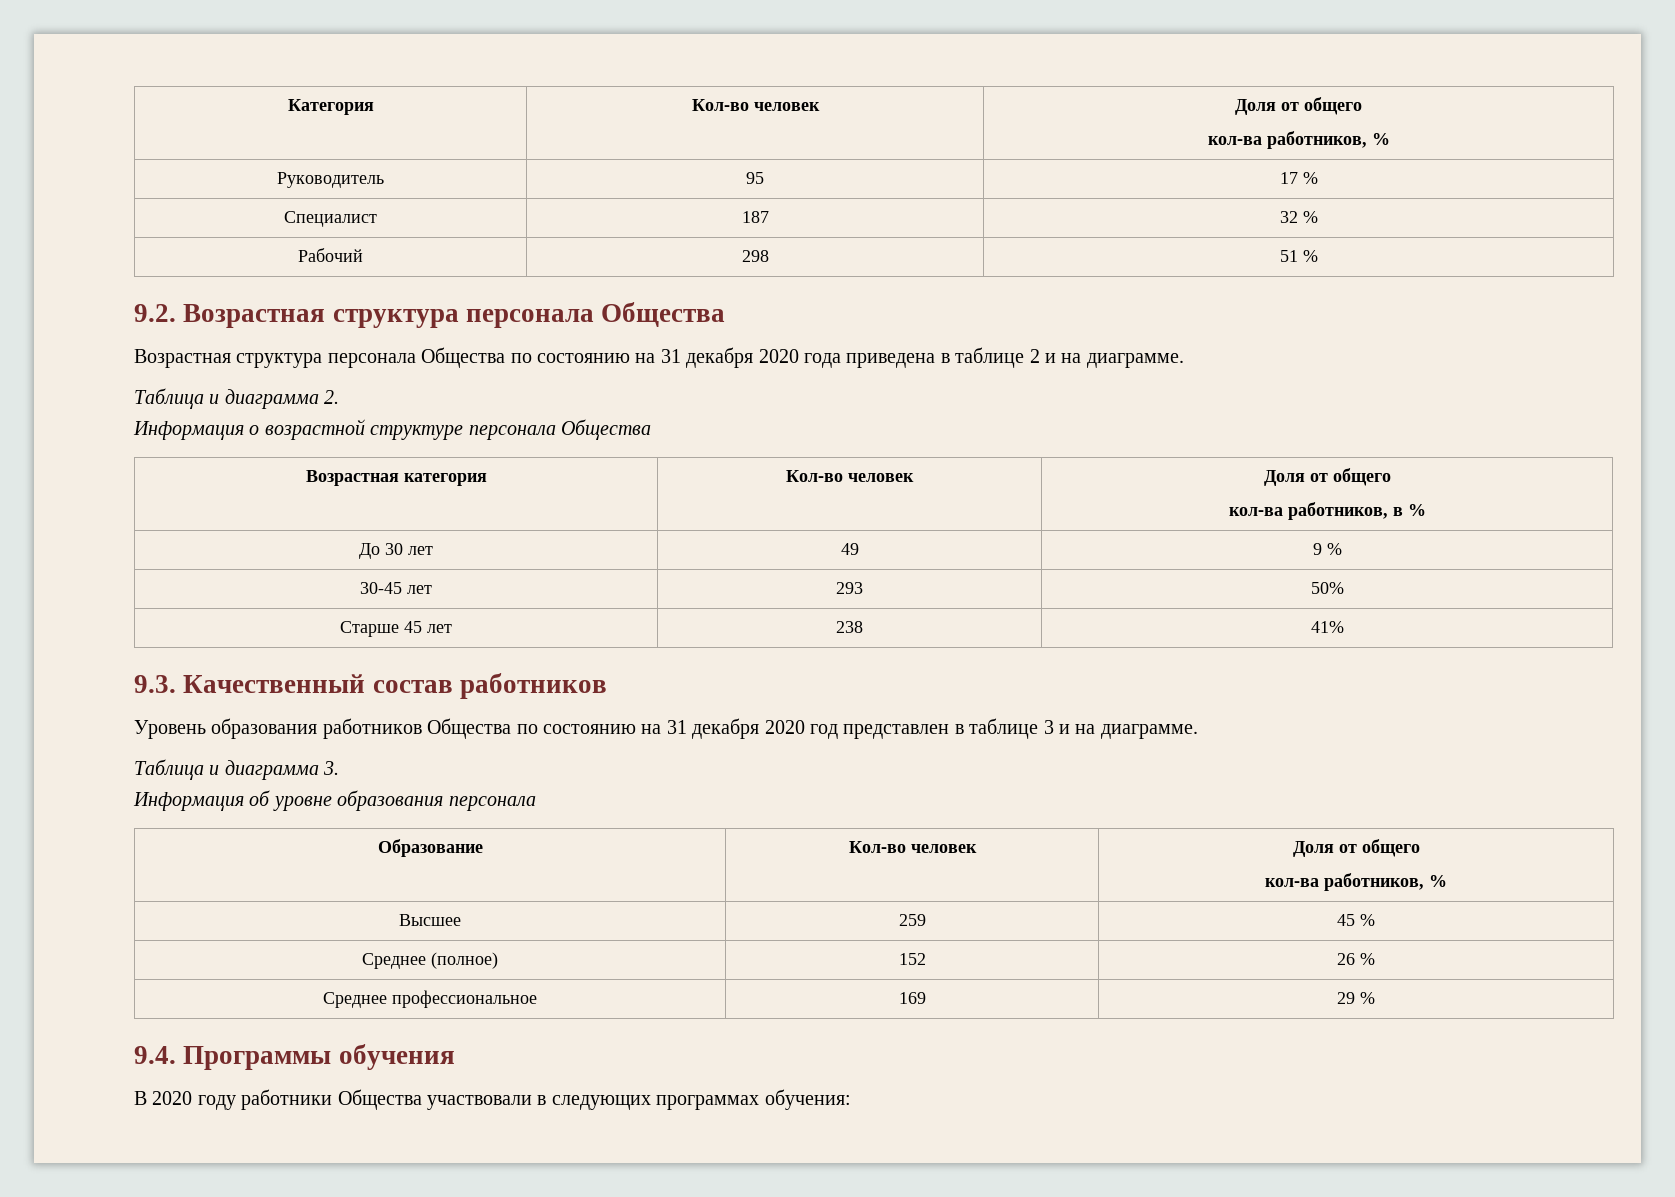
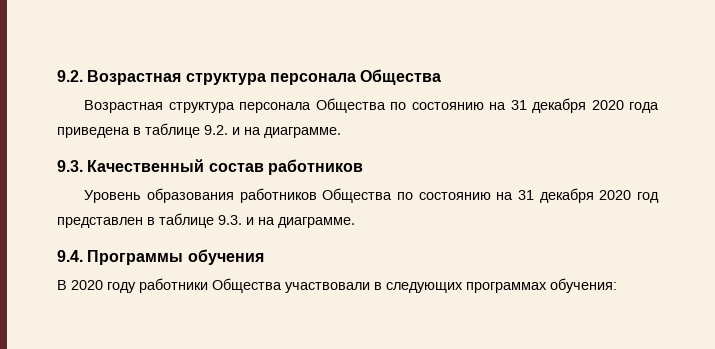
- Категория | Кол-во человек | Доля от общего
- кол-ва работников, %
- Руководитель | 95 | 17 %
- Специалист | 187 | 32 %
- Рабочий | 298 | 51 %
- Возрастная структура персонала Общества по состоянию на 31 декабря 2020 года приведена в таблице 2 и на диаграмме.
- Таблица и диаграмма 2.
- Информация о возрастной структуре персонала Общества
- Возрастная категория | Кол-во человек | Доля от общего
- кол-ва работников, в %
- До 30 лет | 49 | 9 %
- 30-45 лет | 293 | 50%
- Старше 45 лет | 238 | 41%
+ Возрастная структура персонала Общества по состоянию на 31 декабря 2020 года приведена в таблице 9.2. и на диаграмме.
- Уровень образования работников Общества по состоянию на 31 декабря 2020 год представлен в таблице 3 и на диаграмме.
- Таблица и диаграмма 3.
- Информация об уровне образования персонала
- Образование | Кол-во человек | Доля от общего
- кол-ва работников, %
- Высшее | 259 | 45 %
- Среднее (полное) | 152 | 26 %
- Среднее профессиональное | 169 | 29 %
+ Уровень образования работников Общества по состоянию на 31 декабря 2020 год представлен в таблице 9.3. и на диаграмме.

